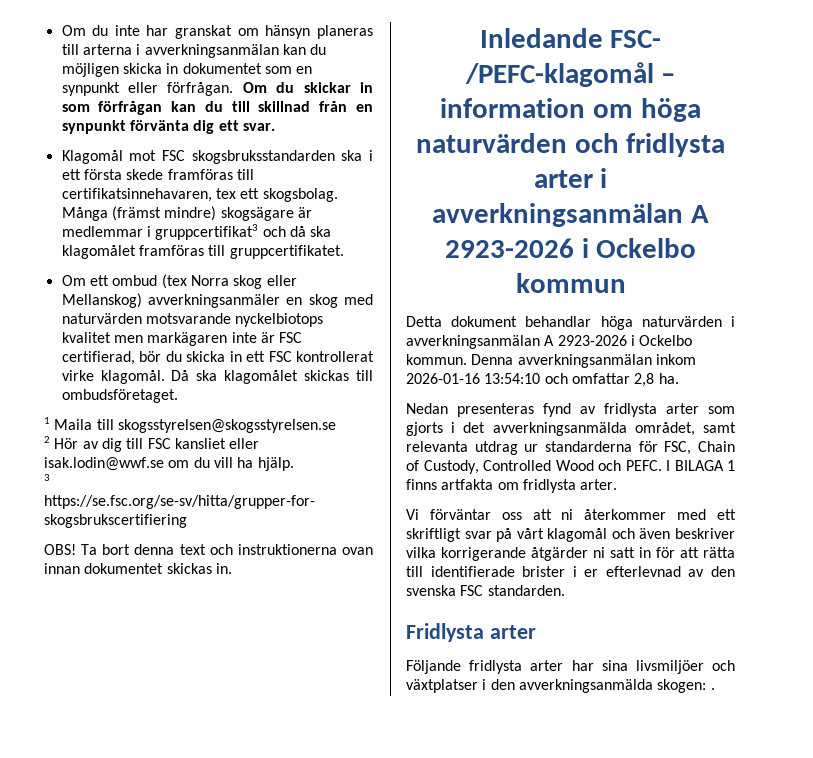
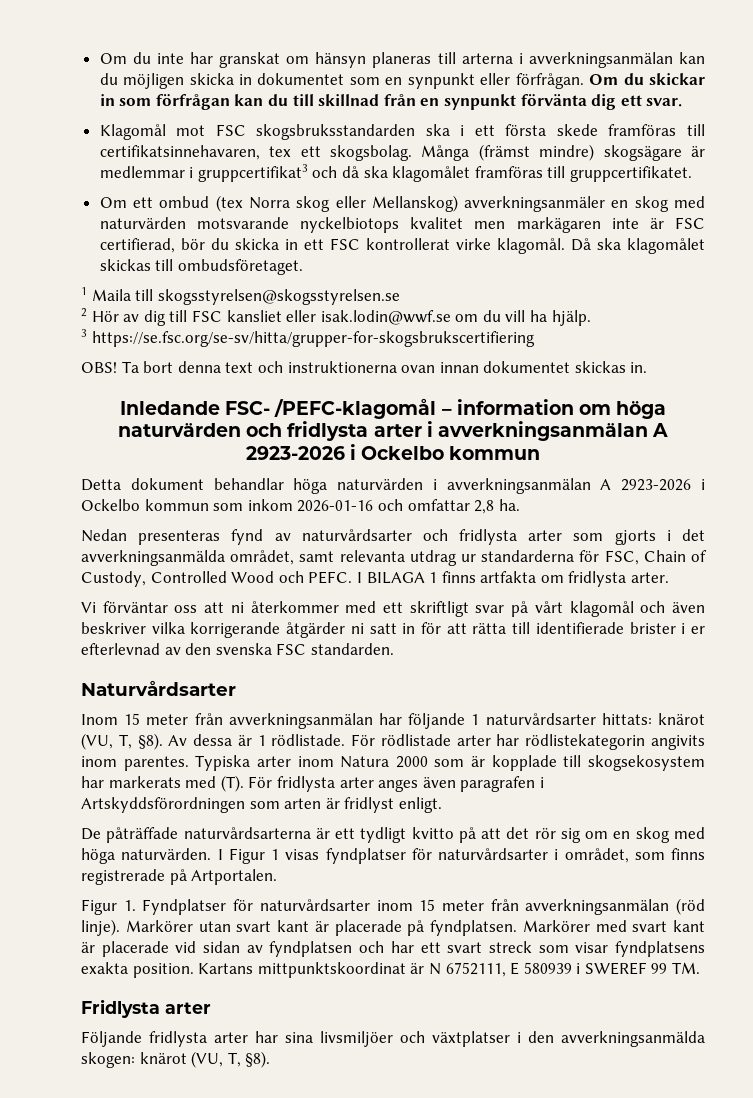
- Detta dokument behandlar höga naturvärden i avverkningsanmälan A 2923-2026 i Ockelbo kommun. Denna avverkningsanmälan inkom 2026-01-16 13:54:10 och omfattar 2,8 ha.
+ Detta dokument behandlar höga naturvärden i avverkningsanmälan A 2923-2026 i Ockelbo kommun som inkom 2026-01-16 och omfattar 2,8 ha.
- Nedan presenteras fynd av fridlysta arter som gjorts i det avverkningsanmälda området, samt relevanta utdrag ur standarderna för FSC, Chain of Custody, Controlled Wood och PEFC.
+ Nedan presenteras fynd av naturvårdsarter och fridlysta arter som gjorts i det avverkningsanmälda området, samt relevanta utdrag ur standarderna för FSC, Chain of Custody, Controlled Wood och PEFC.
+ Naturvårdsarter
+ Inom 15 meter från avverkningsanmälan har följande 1 naturvårdsarter hittats: knärot (VU, T, §8). Av dessa är 1 rödlistade. För rödlistade arter har rödlistekategorin angivits inom parentes. Typiska arter inom Natura 2000 som är kopplade till skogsekosystem har markerats med (T). För fridlysta arter anges även paragrafen i Artskyddsförordningen som arten är fridlyst enligt.
+ De påträffade naturvårdsarterna är ett tydligt kvitto på att det rör sig om en skog med höga naturvärden. I Figur 1 visas fyndplatser för naturvårdsarter i området, som finns registrerade på Artportalen.
+ Figur 1. Fyndplatser för naturvårdsarter inom 15 meter från avverkningsanmälan (röd linje). Markörer utan svart kant är placerade på fyndplatsen. Markörer med svart kant är placerade vid sidan av fyndplatsen och har ett svart streck som visar fyndplatsens exakta position. Kartans mittpunktskoordinat är N 6752111, E 580939 i SWEREF 99 TM.
- Följande fridlysta arter har sina livsmiljöer och växtplatser i den avverkningsanmälda skogen: .
+ Följande fridlysta arter har sina livsmiljöer och växtplatser i den avverkningsanmälda skogen: knärot (VU, T, §8).

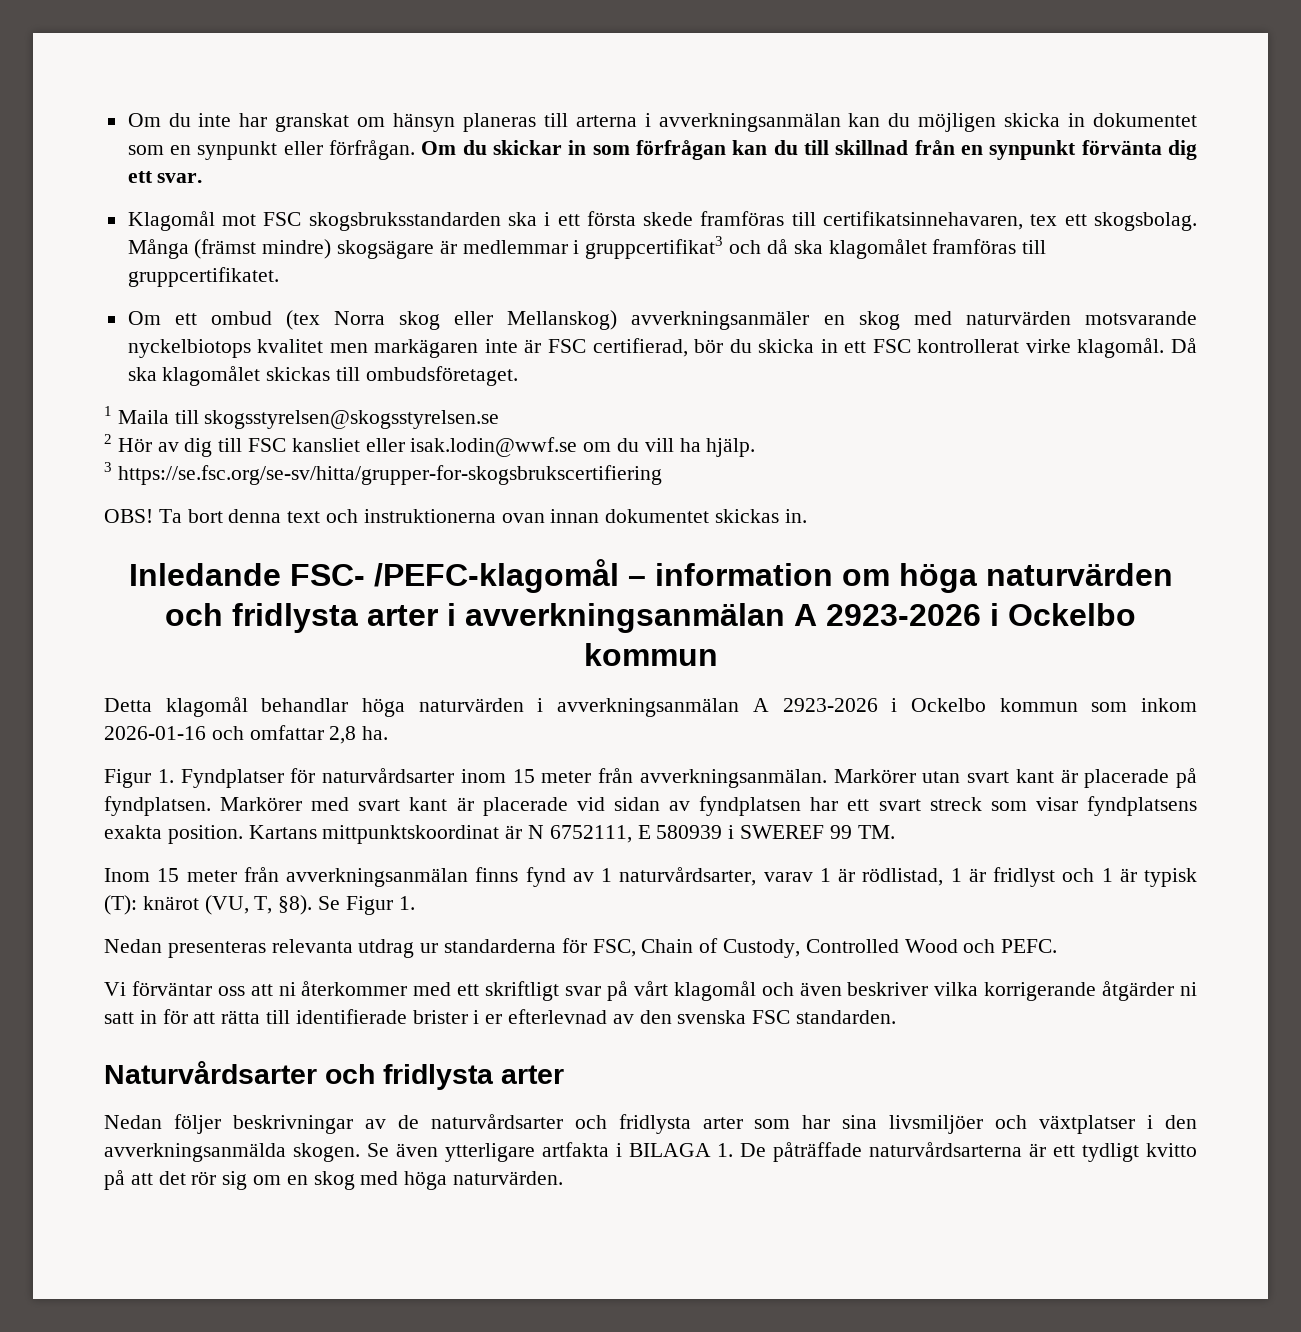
- Detta dokument behandlar höga naturvärden i avverkningsanmälan A 2923-2026 i Ockelbo kommun som inkom 2026-01-16 och omfattar 2,8 ha.
+ Detta klagomål behandlar höga naturvärden i avverkningsanmälan A 2923-2026 i Ockelbo kommun som inkom 2026-01-16 och omfattar 2,8 ha.
- Nedan presenteras fynd av naturvårdsarter och fridlysta arter som gjorts i det avverkningsanmälda området, samt relevanta utdrag ur standarderna för FSC, Chain of Custody, Controlled Wood och PEFC. I BILAGA 1 finns artfakta om fridlysta arter.
+ Figur 1. Fyndplatser för naturvårdsarter inom 15 meter från avverkningsanmälan. Markörer utan svart kant är placerade på fyndplatsen. Markörer med svart kant är placerade vid sidan av fyndplatsen har ett svart streck som visar fyndplatsens exakta position. Kartans mittpunktskoordinat är N 6752111, E 580939 i SWEREF 99 TM.
+ Inom 15 meter från avverkningsanmälan finns fynd av 1 naturvårdsarter, varav 1 är rödlistad, 1 är fridlyst och 1 är typisk (T): knärot (VU, T, §8). Se Figur 1.
+ Nedan presenteras relevanta utdrag ur standarderna för FSC, Chain of Custody, Controlled Wood och PEFC.
- Naturvårdsarter
- Inom 15 meter från avverkningsanmälan har följande 1 naturvårdsarter hittats: knärot (VU, T, §8). Av dessa är 1 rödlistade. För rödlistade arter har rödlistekategorin angivits inom parentes. Typiska arter inom Natura 2000 som är kopplade till skogsekosystem har markerats med (T). För fridlysta arter anges även paragrafen i Artskyddsförordningen som arten är fridlyst enligt.
- De påträffade naturvårdsarterna är ett tydligt kvitto på att det rör sig om en skog med höga naturvärden. I Figur 1 visas fyndplatser för naturvårdsarter i området, som finns registrerade på Artportalen.
- Figur 1. Fyndplatser för naturvårdsarter inom 15 meter från avverkningsanmälan (röd linje). Markörer utan svart kant är placerade på fyndplatsen. Markörer med svart kant är placerade vid sidan av fyndplatsen och har ett svart streck som visar fyndplatsens exakta position. Kartans mittpunktskoordinat är N 6752111, E 580939 i SWEREF 99 TM.
- Fridlysta arter
- Följande fridlysta arter har sina livsmiljöer och växtplatser i den avverkningsanmälda skogen: knärot (VU, T, §8).
+ Naturvårdsarter och fridlysta arter
+ Nedan följer beskrivningar av de naturvårdsarter och fridlysta arter som har sina livsmiljöer och växtplatser i den avverkningsanmälda skogen. Se även ytterligare artfakta i BILAGA 1. De påträffade naturvårdsarterna är ett tydligt kvitto på att det rör sig om en skog med höga naturvärden.

